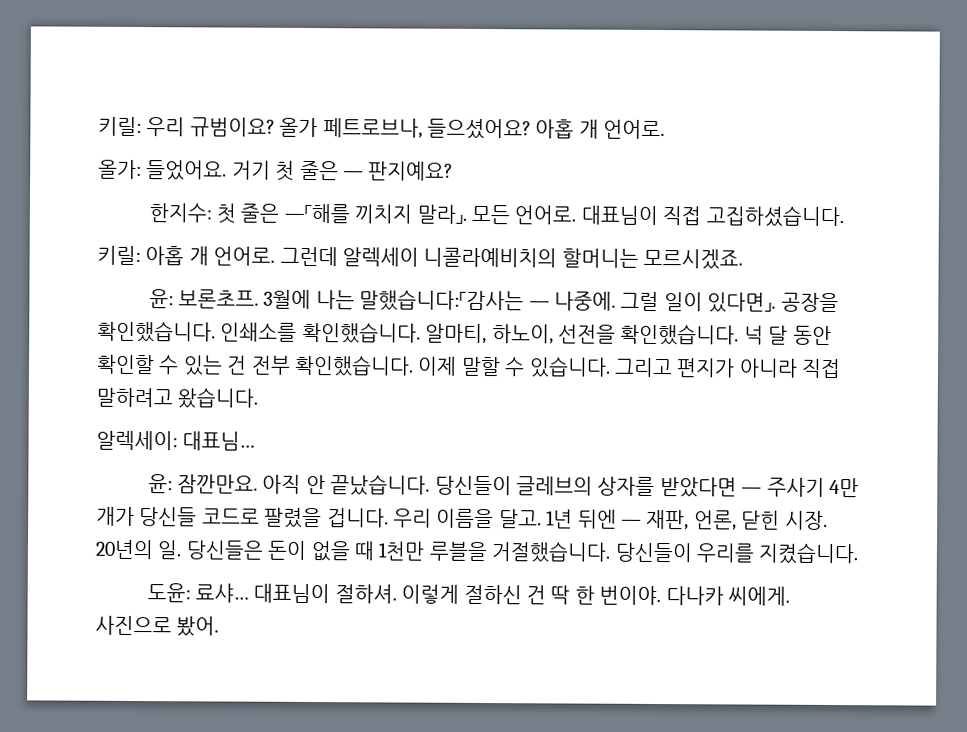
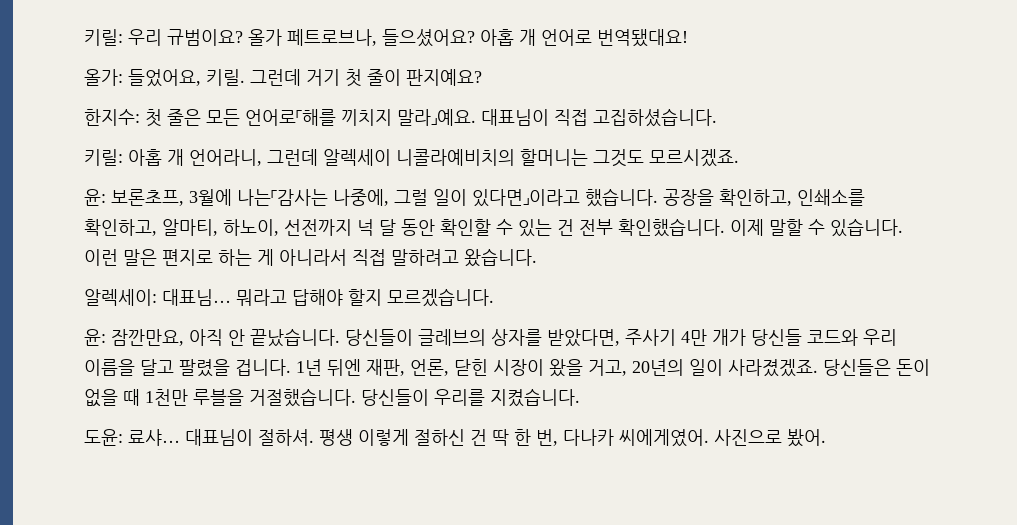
- 올가 페트로브나, 들으셨어요? 아홉 개 언어로.
+ 올가 페트로브나, 들으셨어요? 아홉 개 언어로 번역됐대요!
- 올가: 들었어요. 거기 첫 줄은 — 판지예요?
+ 올가: 들었어요, 키릴. 그런데 거기 첫 줄이 판지예요?
- 한지수: 첫 줄은 —「해를 끼치지 말라」. 모든 언어로.
+ 한지수: 첫 줄은 모든 언어로「해를 끼치지 말라」예요.
- 키릴: 아홉 개 언어로. 그런데 알렉세이 니콜라예비치의 할머니는 모르시겠죠.
+ 키릴: 아홉 개 언어라니, 그런데 알렉세이 니콜라예비치의 할머니는 그것도 모르시겠죠.
- 윤: 보론초프. 3월에 나는 말했습니다:「감사는 — 나중에. 그럴 일이 있다면」. 공장을 확인했습니다. 인쇄소를 확인했습니다. 알마티, 하노이, 선전을 확인했습니다. 넉 달 동안 확인할 수 있는 건 전부 확인했습니다.
+ 윤: 보론초프, 3월에 나는「감사는 나중에, 그럴 일이 있다면」이라고 했습니다. 공장을 확인하고, 인쇄소를 확인하고, 알마티, 하노이, 선전까지 넉 달 동안 확인할 수 있는 건 전부 확인했습니다.
- 그리고 편지가 아니라 직접 말하려고 왔습니다.
+ 이런 말은 편지로 하는 게 아니라서 직접 말하려고 왔습니다.
- 알렉세이: 대표님…
- 윤: 잠깐만요. 아직 안 끝났습니다.
+ 알렉세이: 대표님… 뭐라고 답해야 할지 모르겠습니다.
+ 윤: 잠깐만요, 아직 안 끝났습니다.
- 당신들이 글레브의 상자를 받았다면 — 주사기 4만 개가 당신들 코드로 팔렸을 겁니다. 우리 이름을 달고.
+ 당신들이 글레브의 상자를 받았다면, 주사기 4만 개가 당신들 코드와 우리 이름을 달고 팔렸을 겁니다.
- 1년 뒤엔 — 재판, 언론, 닫힌 시장. 20년의 일.
+ 1년 뒤엔 재판, 언론, 닫힌 시장이 왔을 거고, 20년의 일이 사라졌겠죠.
- 이렇게 절하신 건 딱 한 번이야. 다나카 씨에게.
+ 평생 이렇게 절하신 건 딱 한 번, 다나카 씨에게였어.

